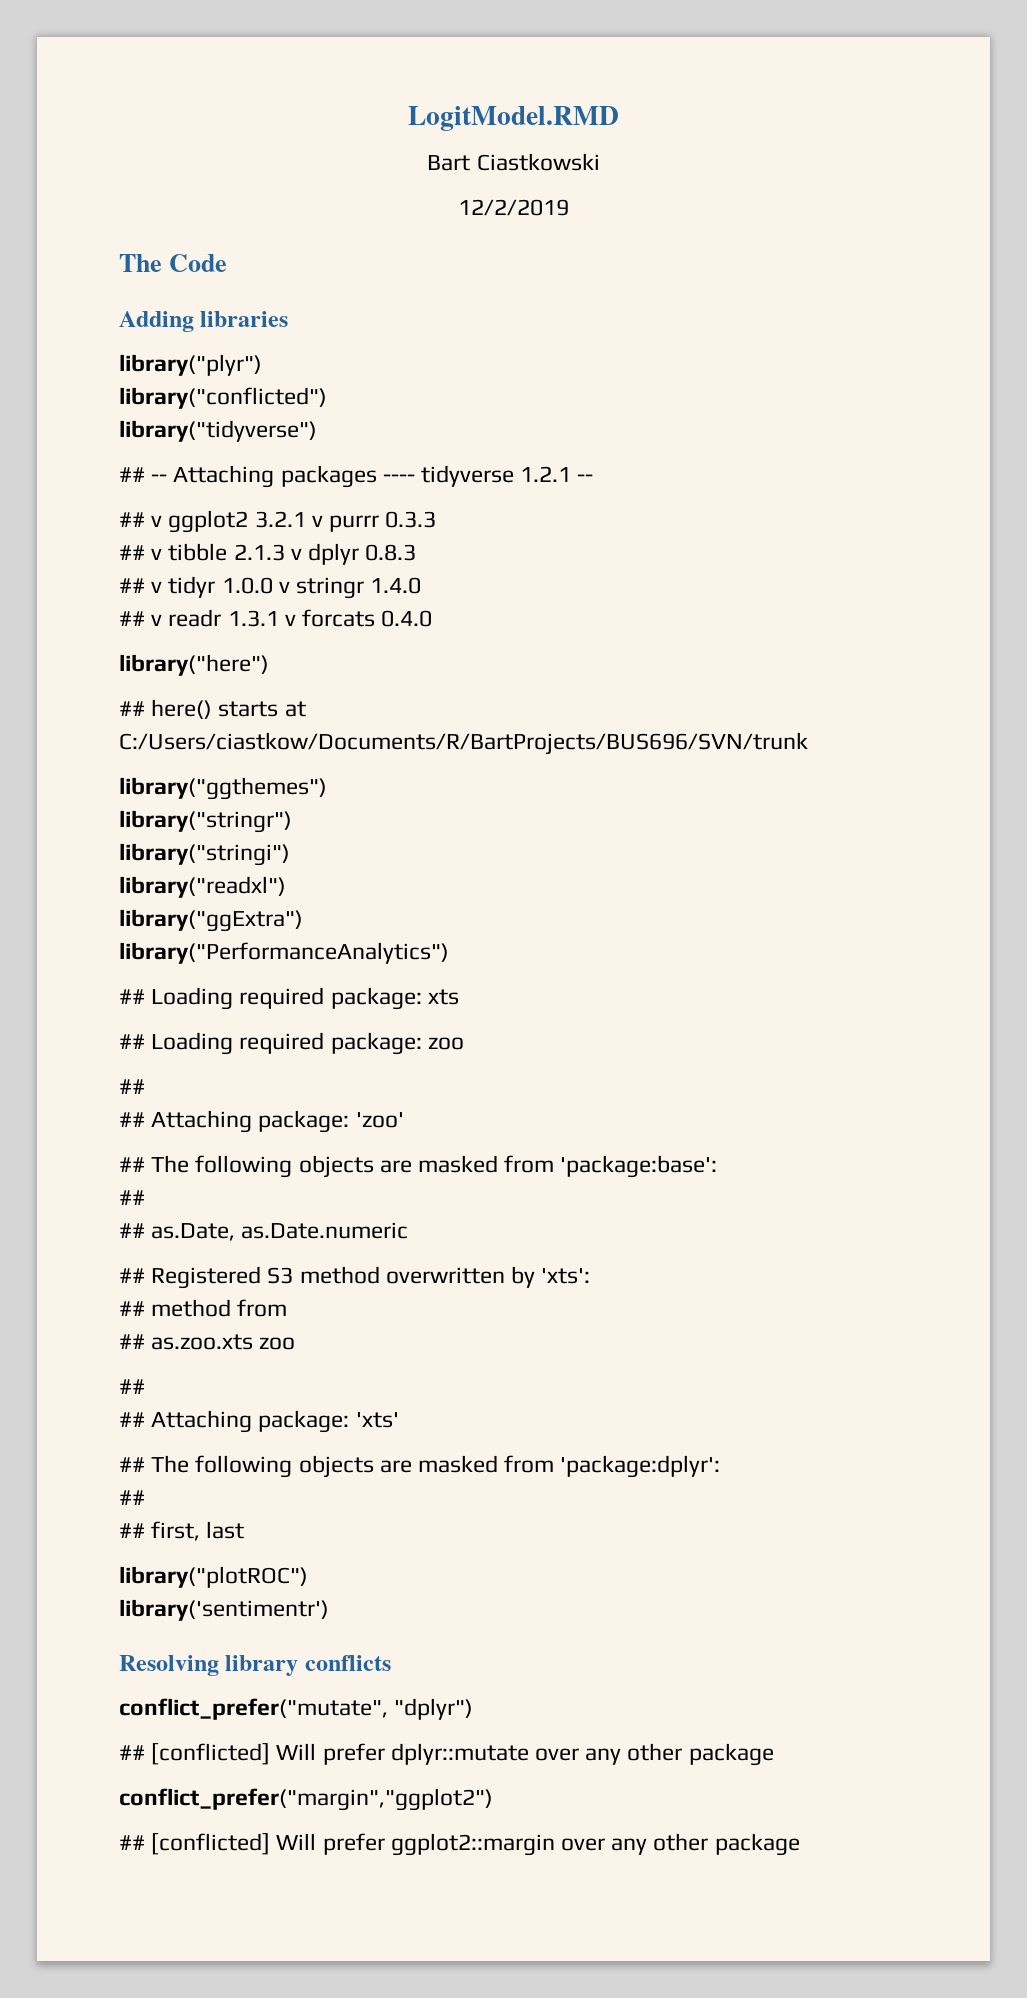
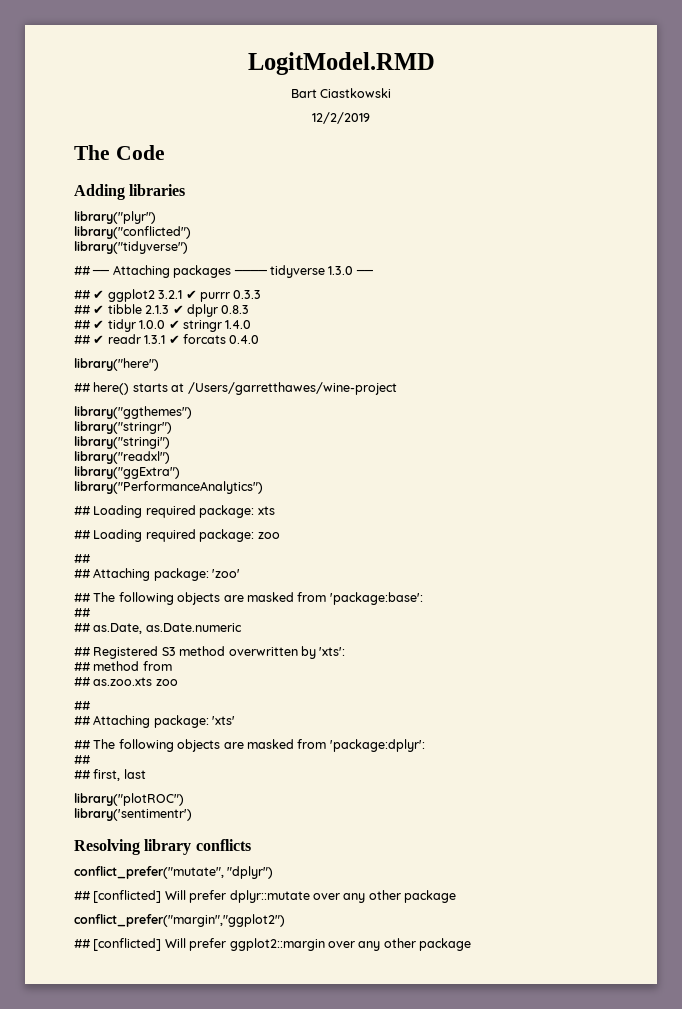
- ## -- Attaching packages ---- tidyverse 1.2.1 --
- ## v ggplot2 3.2.1 v purrr 0.3.3
+ ## ── Attaching packages ──── tidyverse 1.3.0 ──
+ ## ✔ ggplot2 3.2.1 ✔ purrr 0.3.3
- ## v tibble 2.1.3 v dplyr 0.8.3
+ ## ✔ tibble 2.1.3 ✔ dplyr 0.8.3
- ## v tidyr 1.0.0 v stringr 1.4.0
+ ## ✔ tidyr 1.0.0 ✔ stringr 1.4.0
- ## v readr 1.3.1 v forcats 0.4.0
+ ## ✔ readr 1.3.1 ✔ forcats 0.4.0
- ## here() starts at C:/Users/ciastkow/Documents/R/BartProjects/BUS696/SVN/trunk
+ ## here() starts at /Users/garretthawes/wine-project

